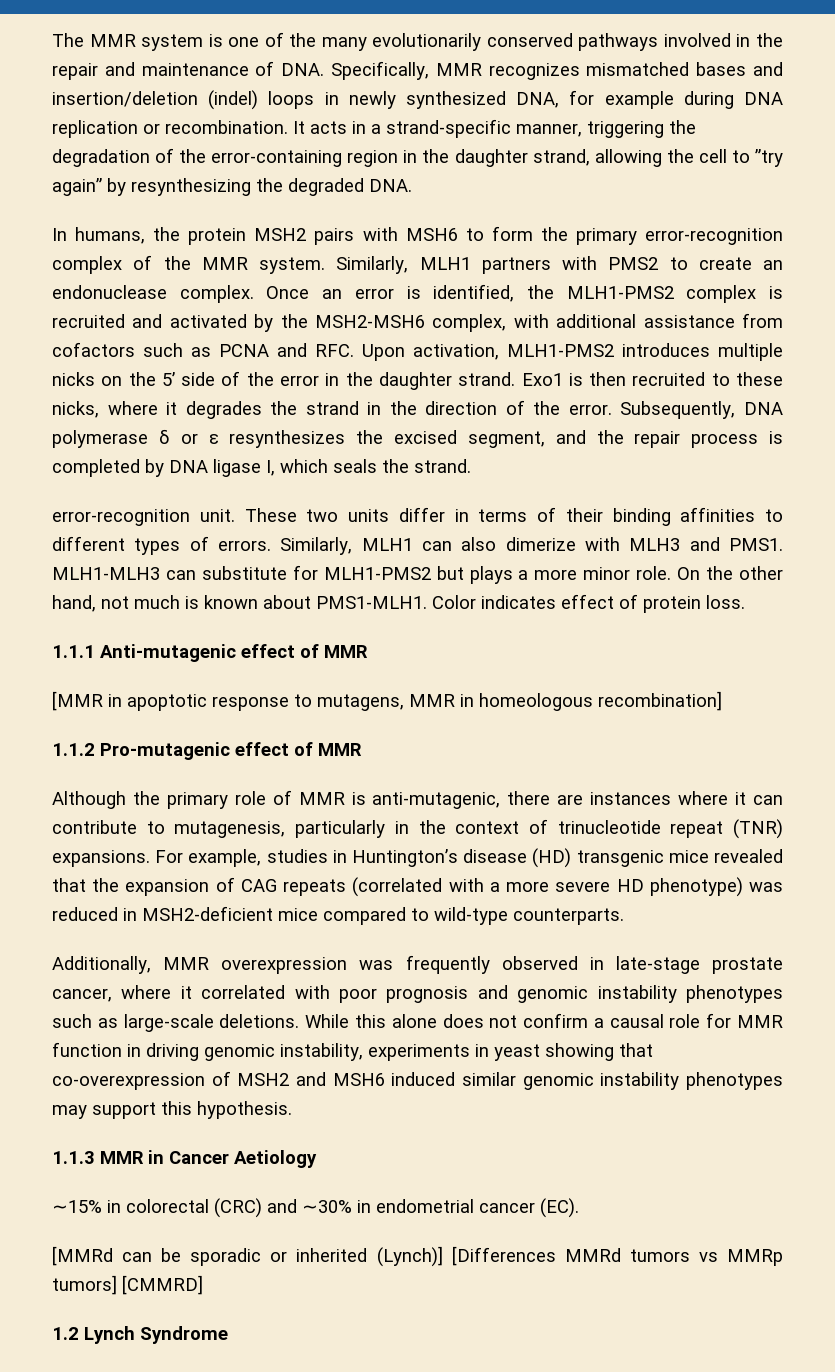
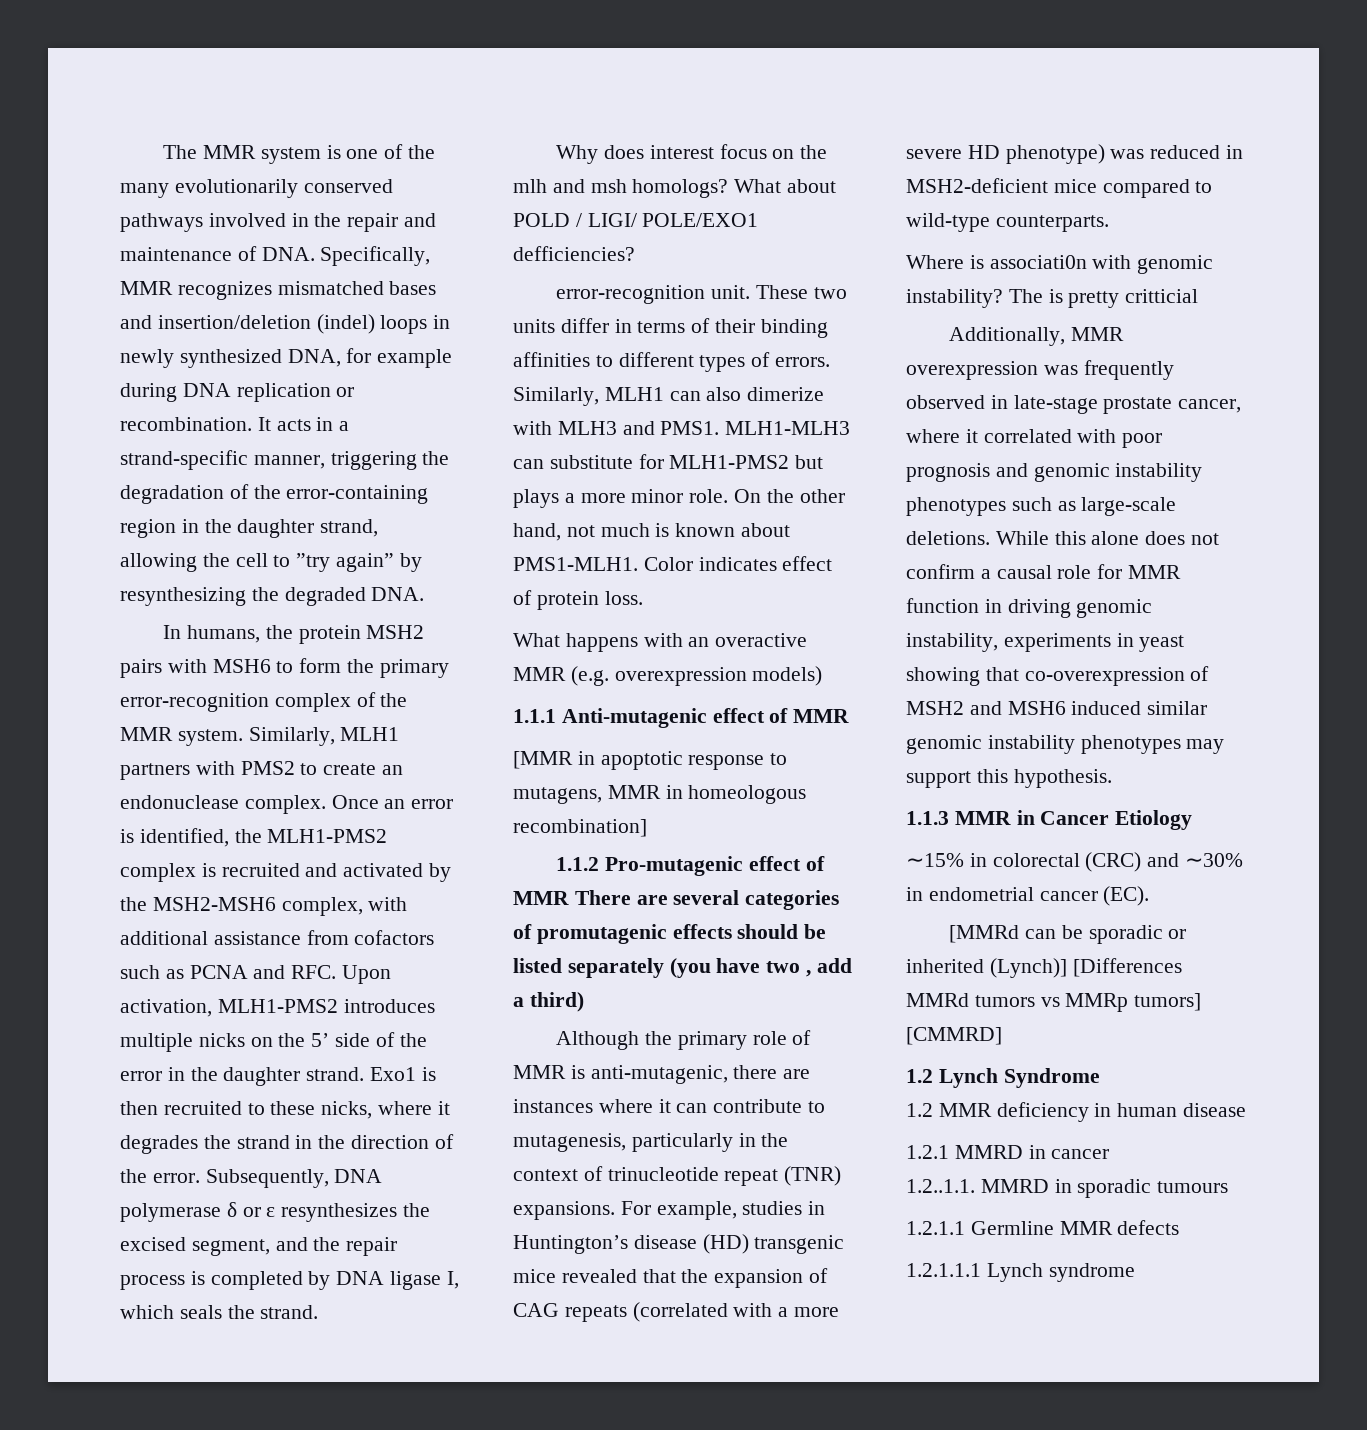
+ Why does interest focus on the mlh and msh homologs? What about POLD / LIGI/ POLE/EXO1 defficiencies?
+ What happens with an overactive MMR (e.g. overexpression models)
- 1.1.2 Pro-mutagenic effect of MMR
+ 1.1.2 Pro-mutagenic effect of MMR There are several categories of promutagenic effects should be listed separately (you have two , add a third)
+ Where is associati0n with genomic instability? The is pretty critticial
- 1.1.3 MMR in Cancer Aetiology
+ 1.1.3 MMR in Cancer Etiology
+ 1.2 MMR deficiency in human disease
+ 1.2.1 MMRD in cancer
+ 1.2..1.1. MMRD in sporadic tumours
+ 1.2.1.1 Germline MMR defects
+ 1.2.1.1.1 Lynch syndrome

